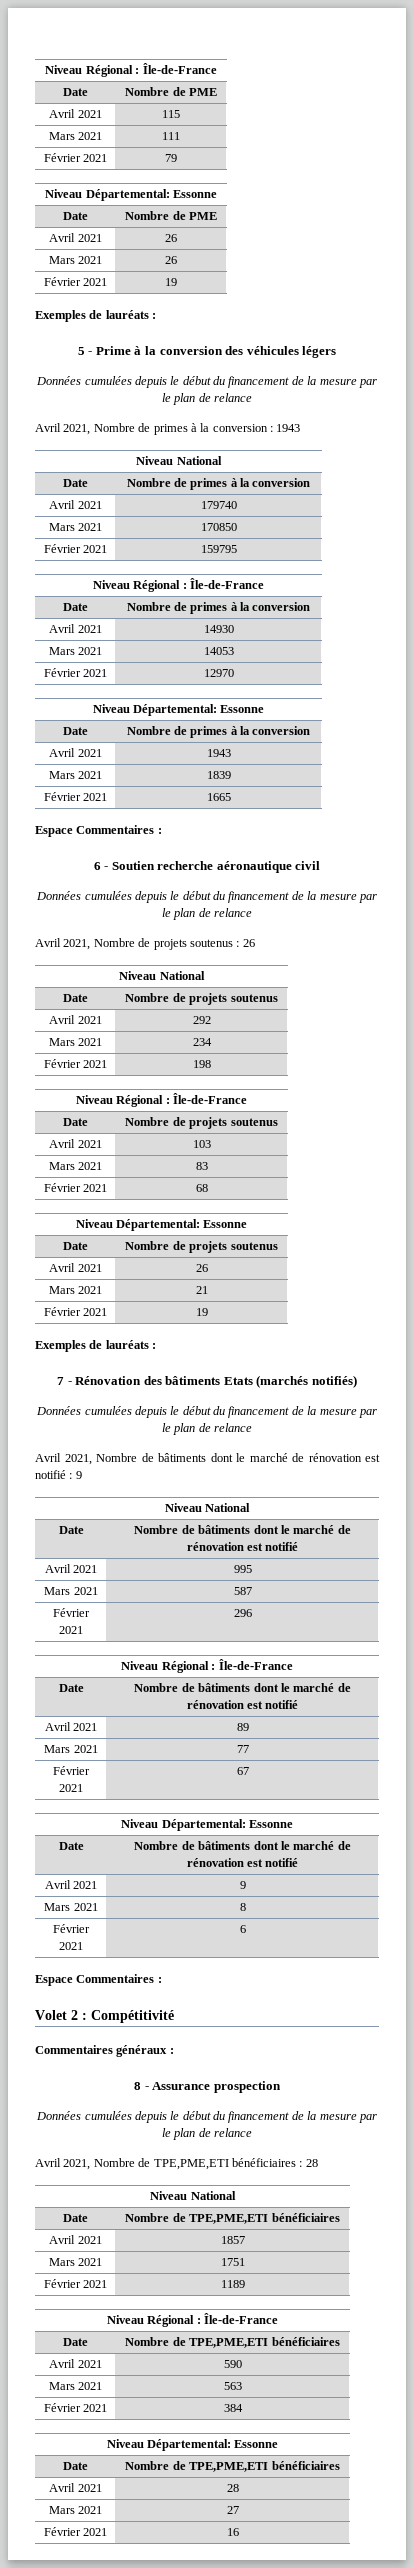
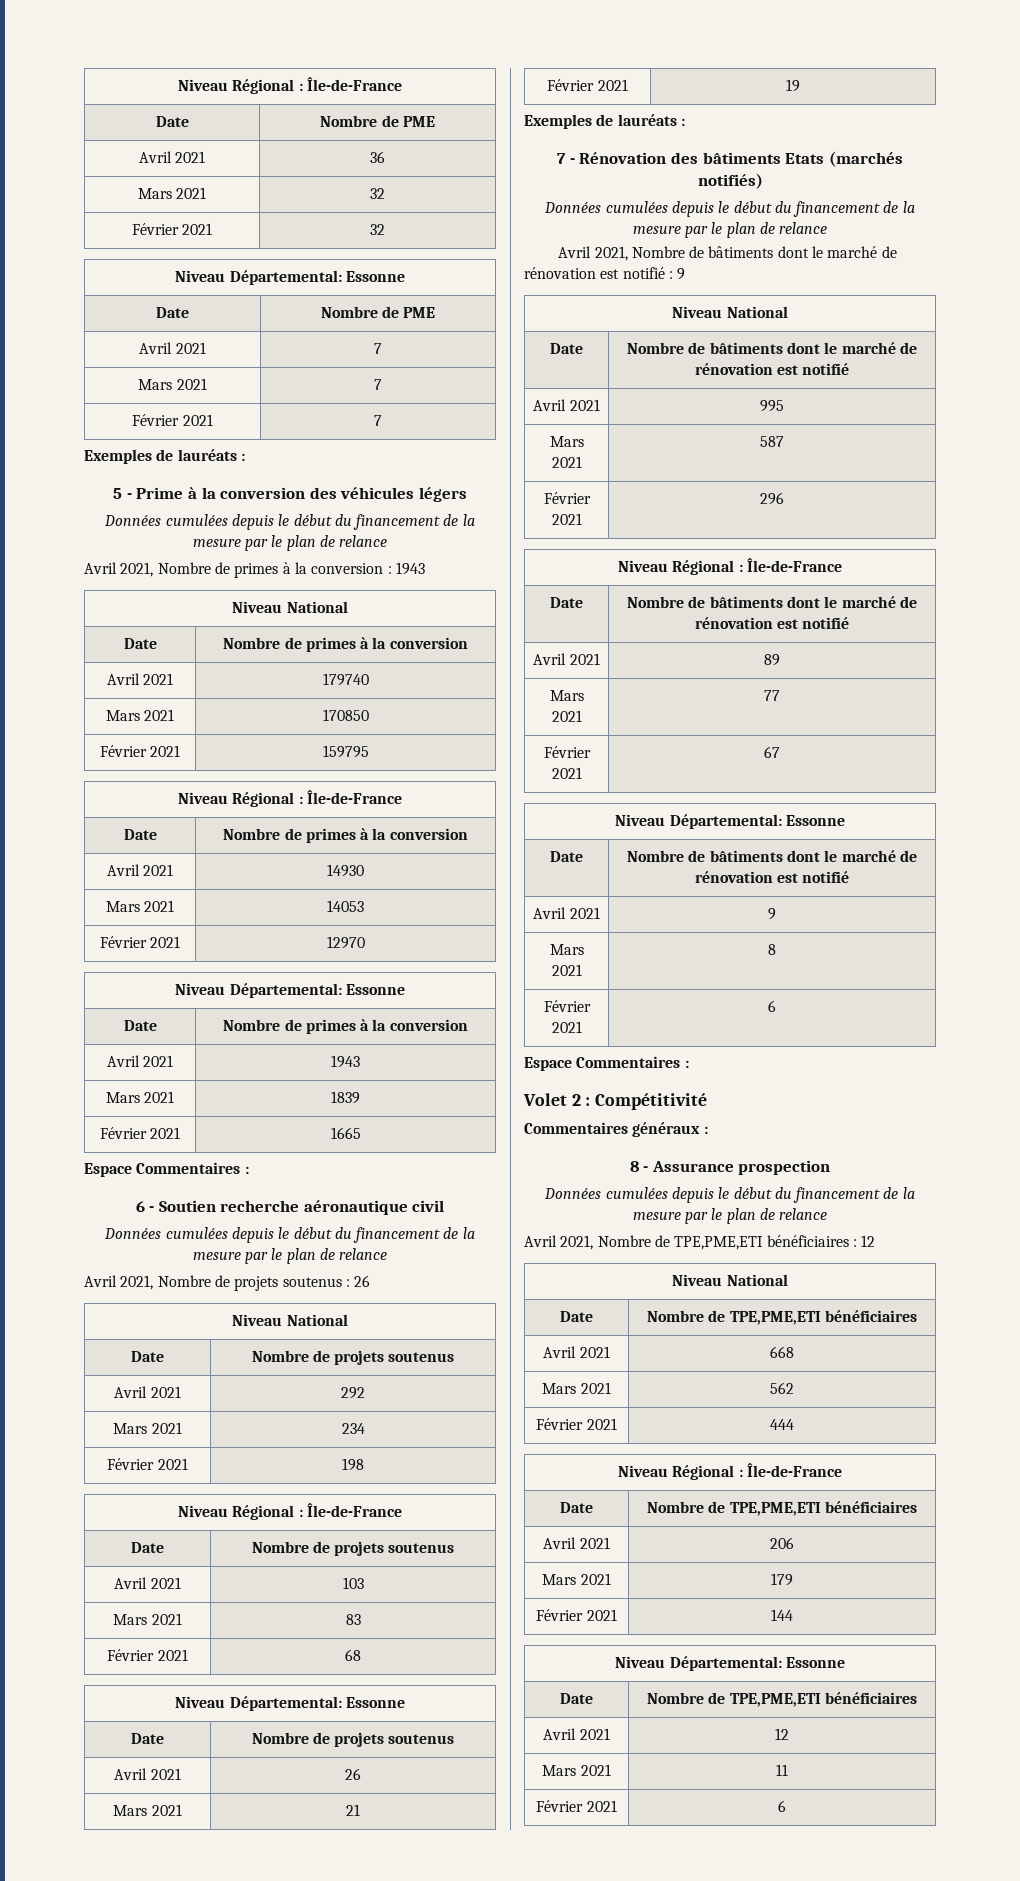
- Avril 2021 | 115
- Mars 2021 | 111
- Février 2021 | 79
+ Avril 2021 | 36
+ Mars 2021 | 32
+ Février 2021 | 32
  Niveau Départemental: Essonne
  Date | Nombre de PME
- Avril 2021 | 26
- Mars 2021 | 26
- Février 2021 | 19
+ Avril 2021 | 7
+ Mars 2021 | 7
+ Février 2021 | 7
- Avril 2021, Nombre de TPE,PME,ETI bénéficiaires : 28
+ Avril 2021, Nombre de TPE,PME,ETI bénéficiaires : 12
- Avril 2021 | 1857
- Mars 2021 | 1751
- Février 2021 | 1189
+ Avril 2021 | 668
+ Mars 2021 | 562
+ Février 2021 | 444
- Avril 2021 | 590
- Mars 2021 | 563
- Février 2021 | 384
+ Avril 2021 | 206
+ Mars 2021 | 179
+ Février 2021 | 144
- Avril 2021 | 28
- Mars 2021 | 27
- Février 2021 | 16
+ Avril 2021 | 12
+ Mars 2021 | 11
+ Février 2021 | 6

